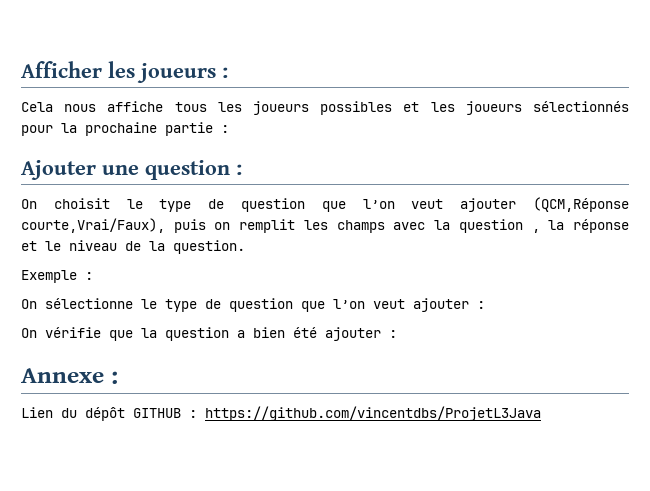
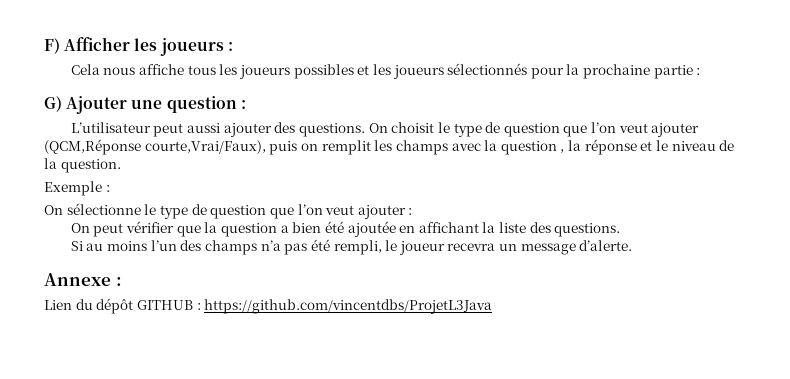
- Afficher les joueurs :
+ F) Afficher les joueurs :
- Ajouter une question :
+ G) Ajouter une question :
+ L’utilisateur peut aussi ajouter des questions.
- On vérifie que la question a bien été ajouter :
+ On peut vérifier que la question a bien été ajoutée en affichant la liste des questions.
+ Si au moins l’un des champs n’a pas été rempli, le joueur recevra un message d’alerte.

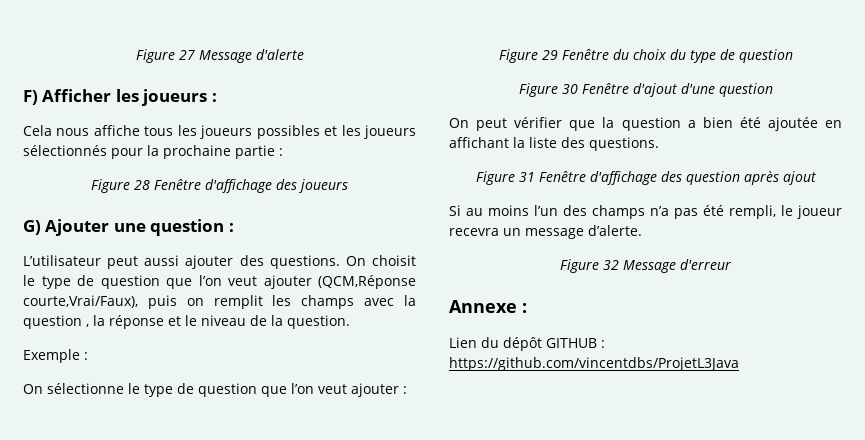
+ Figure 27 Message d'alerte
+ Figure 28 Fenêtre d'affichage des joueurs
+ Figure 29 Fenêtre du choix du type de question
+ Figure 30 Fenêtre d'ajout d'une question
+ Figure 31 Fenêtre d'affichage des question après ajout
+ Figure 32 Message d'erreur

